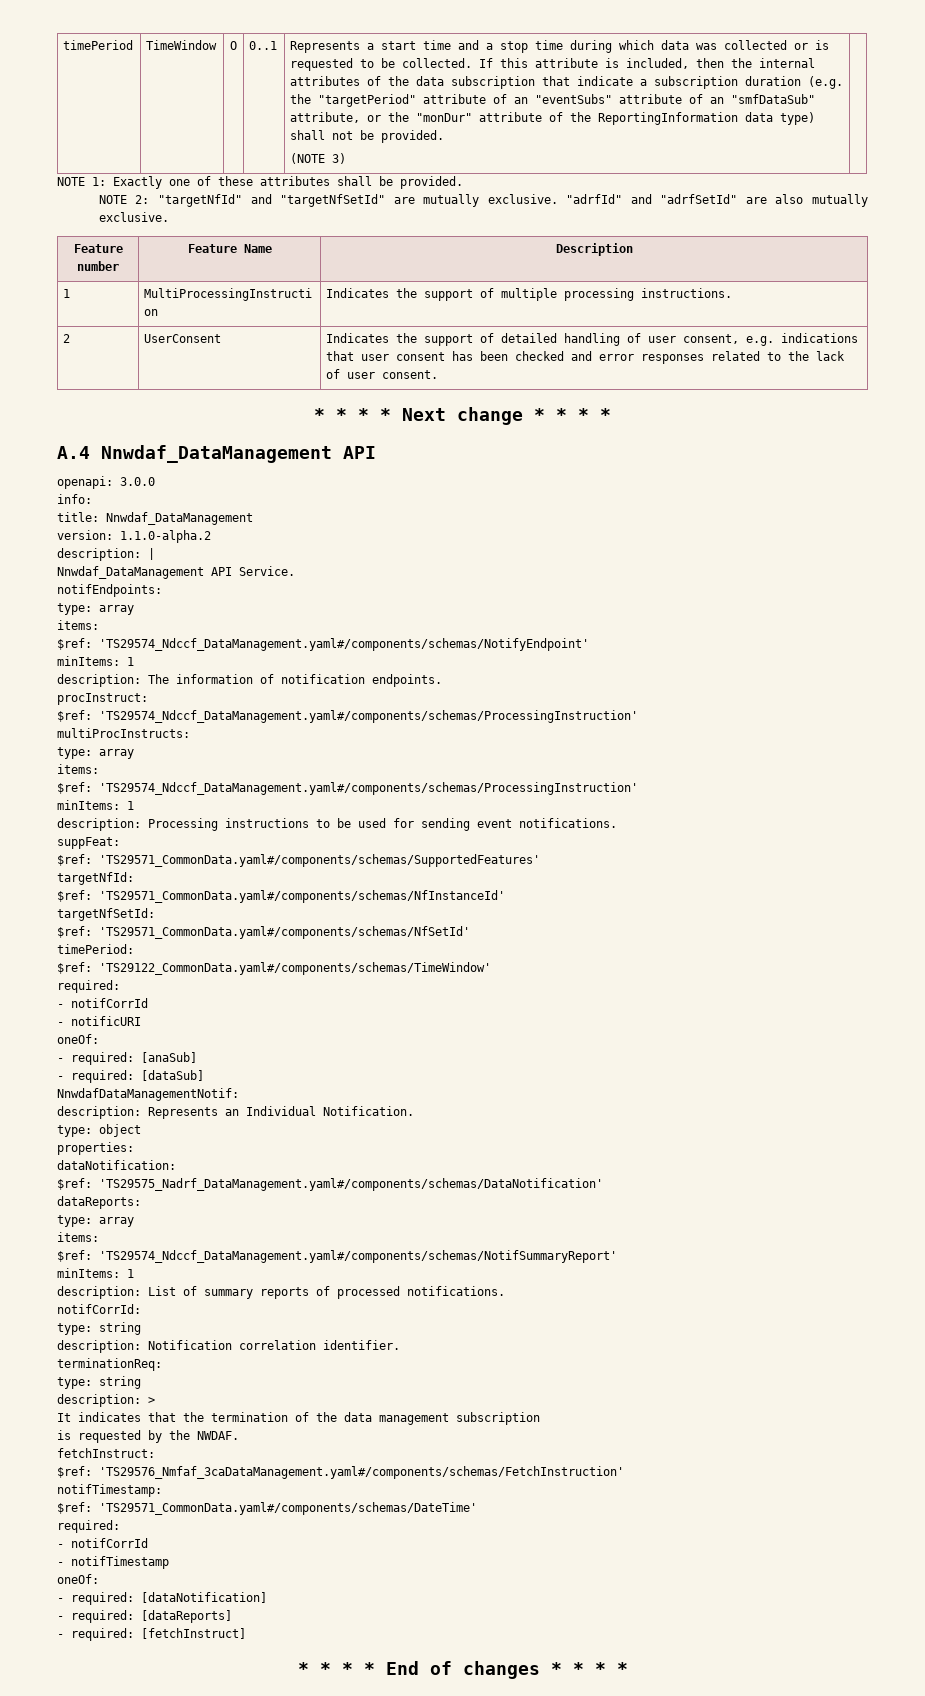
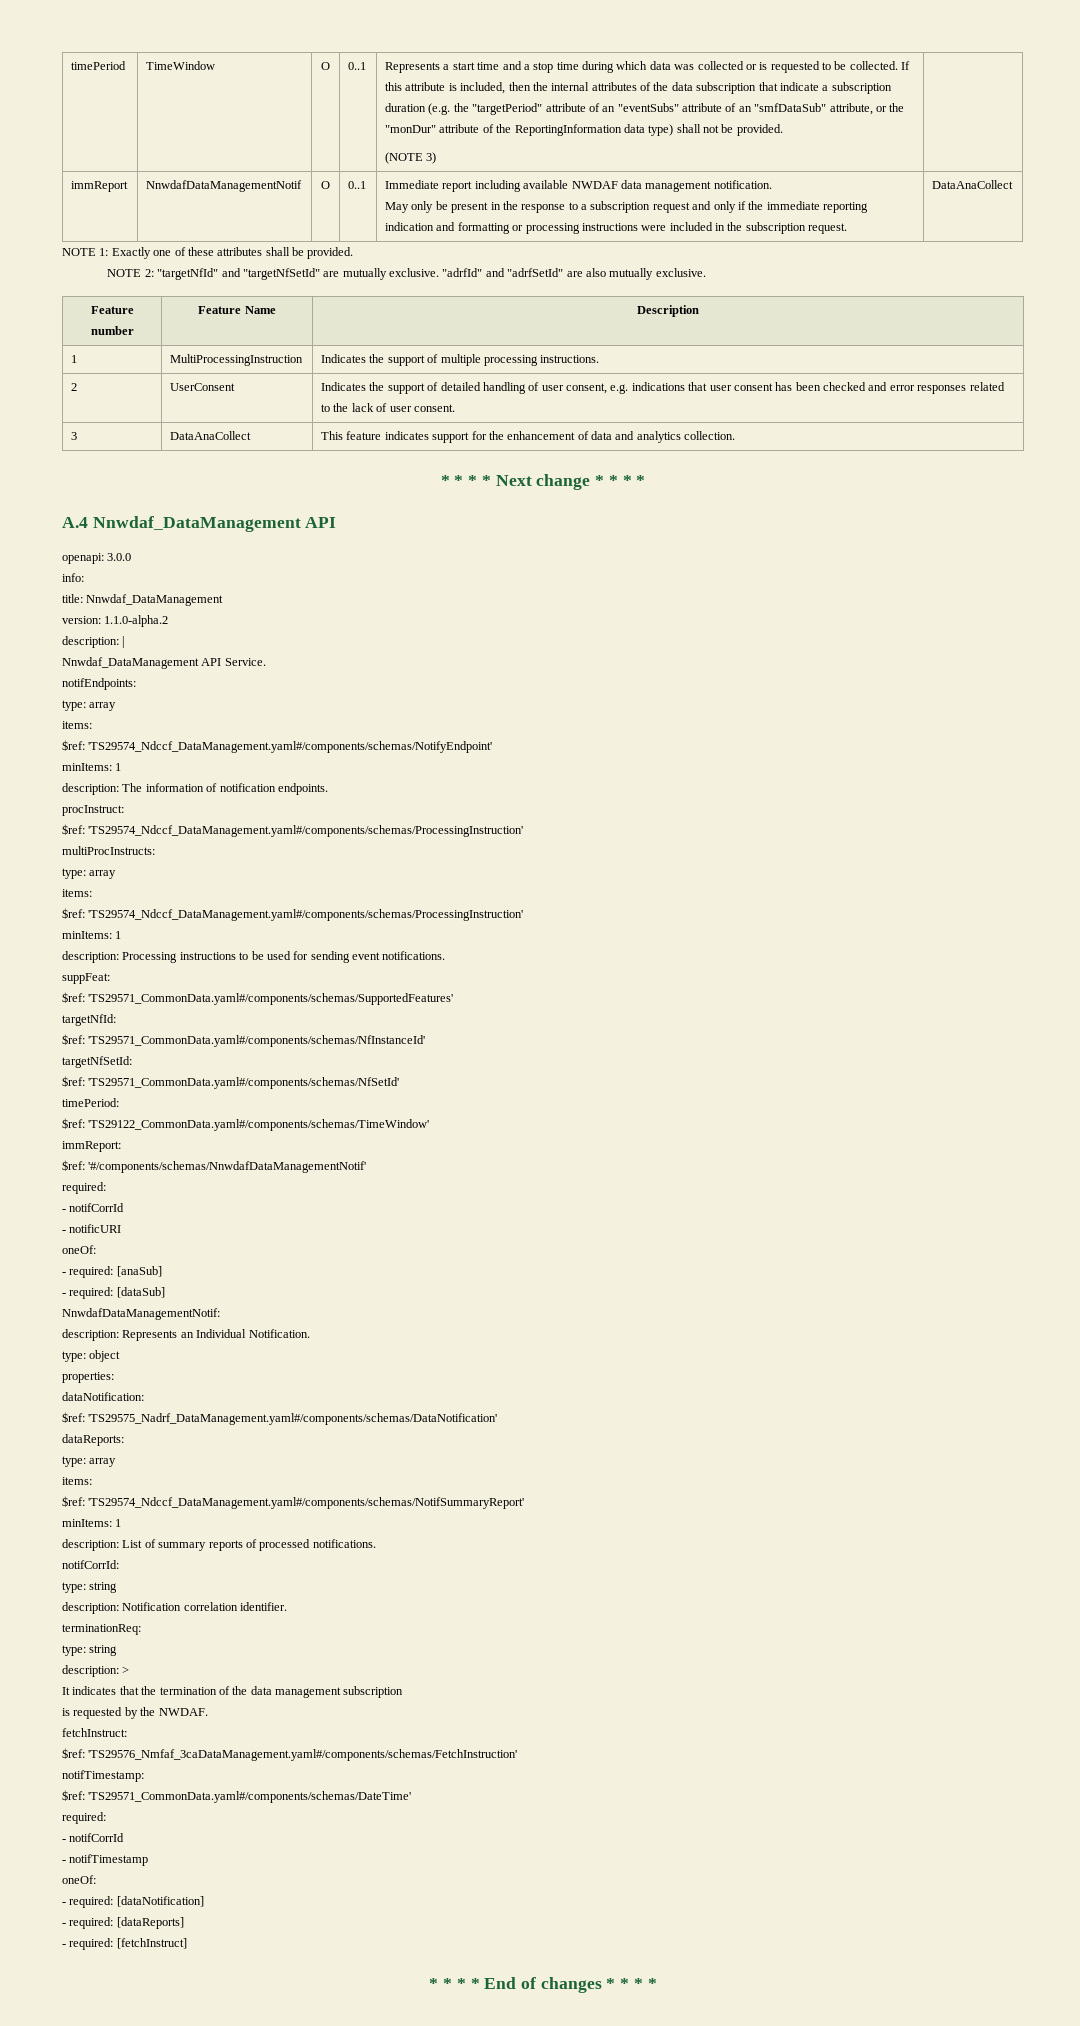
+ immReport | NnwdafDataManagementNotif | O | 0..1 | Immediate report including available NWDAF data management notification.
+ May only be present in the response to a subscription request and only if the immediate reporting indication and formatting or processing instructions were included in the subscription request. | DataAnaCollect
+ 3 | DataAnaCollect | This feature indicates support for the enhancement of data and analytics collection.
+ immReport:
+ $ref: '#/components/schemas/NnwdafDataManagementNotif'

